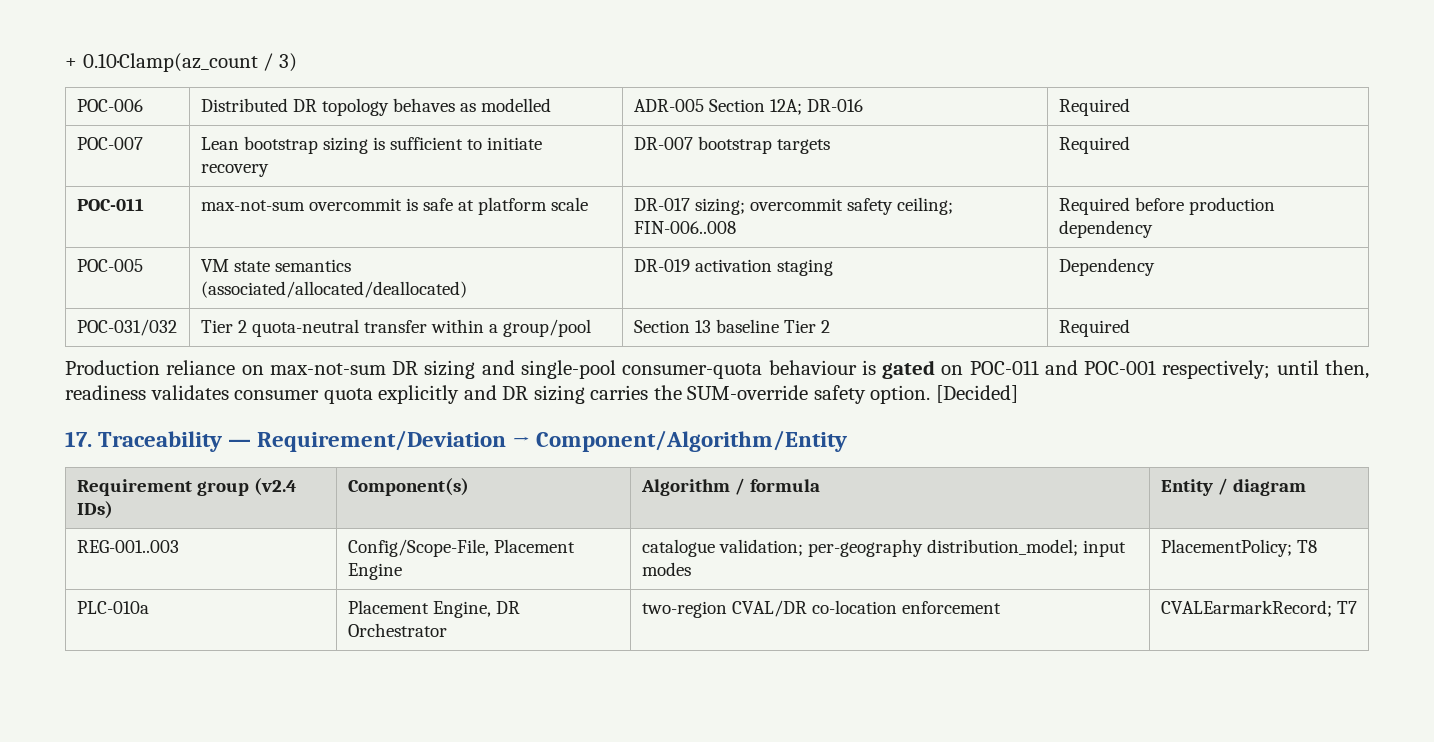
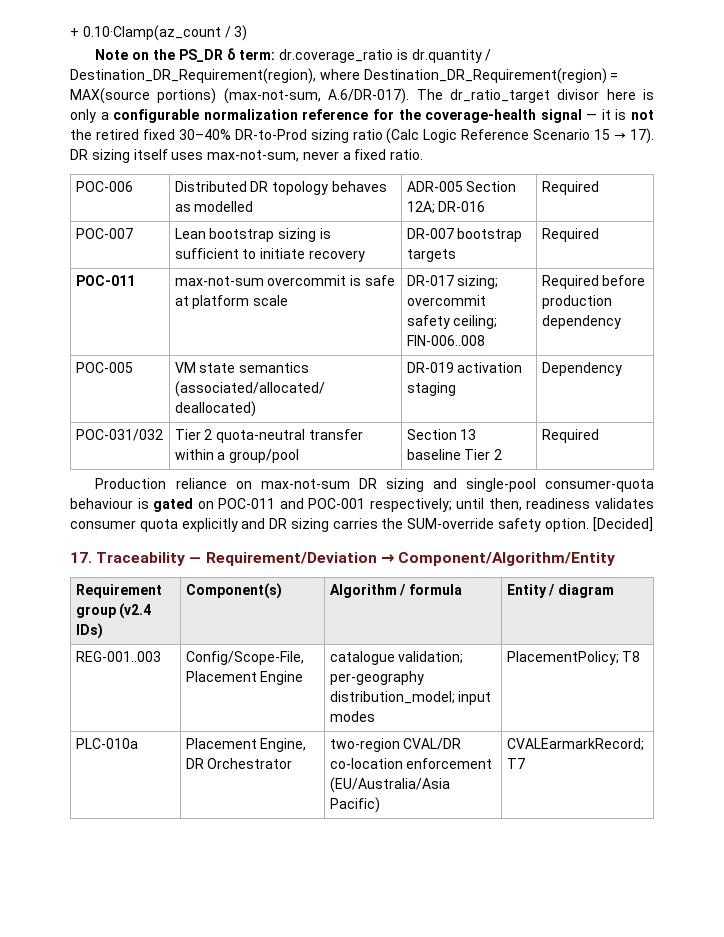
+ Note on the PS_DR δ term: dr.coverage_ratio is dr.quantity / Destination_DR_Requirement(region), where Destination_DR_Requirement(region) = MAX(source portions) (max-not-sum, A.6/DR-017). The dr_ratio_target divisor here is only a configurable normalization reference for the coverage-health signal — it is not the retired fixed 30–40% DR-to-Prod sizing ratio (Calc Logic Reference Scenario 15 → 17). DR sizing itself uses max-not-sum, never a fixed ratio.
- PLC-010a | Placement Engine, DR Orchestrator | two-region CVAL/DR co-location enforcement | CVALEarmarkRecord; T7
+ PLC-010a | Placement Engine, DR Orchestrator | two-region CVAL/DR co-location enforcement (EU/Australia/Asia Pacific) | CVALEarmarkRecord; T7

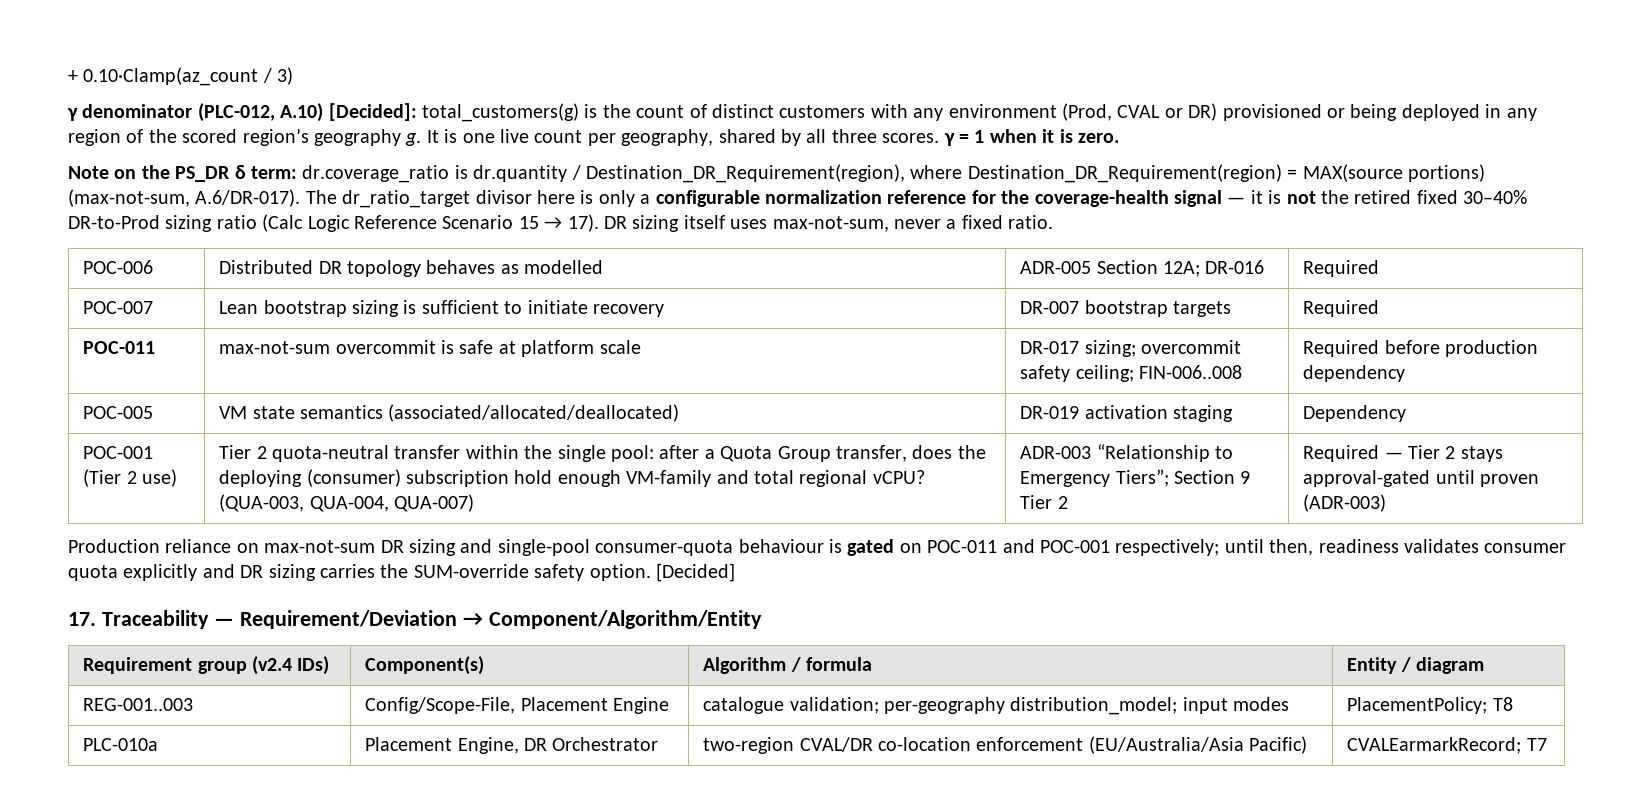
+ γ denominator (PLC-012, A.10) [Decided]: total_customers(g) is the count of distinct customers with any environment (Prod, CVAL or DR) provisioned or being deployed in any region of the scored region’s geography g. It is one live count per geography, shared by all three scores. γ = 1 when it is zero.
- POC-031/032
+ POC-001 (Tier 2 use)
- Tier 2 quota-neutral transfer within a group/pool | Section 13 baseline Tier 2 | Required
+ Tier 2 quota-neutral transfer within the single pool: after a Quota Group transfer, does the deploying (consumer) subscription hold enough VM-family and total regional vCPU? (QUA-003, QUA-004, QUA-007) | ADR-003 “Relationship to Emergency Tiers”; Section 9 Tier 2 | Required — Tier 2 stays approval-gated until proven (ADR-003)

